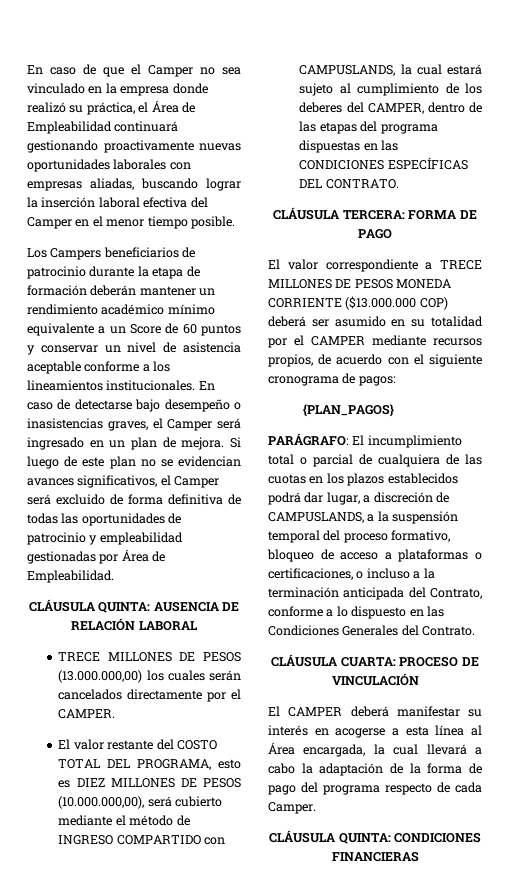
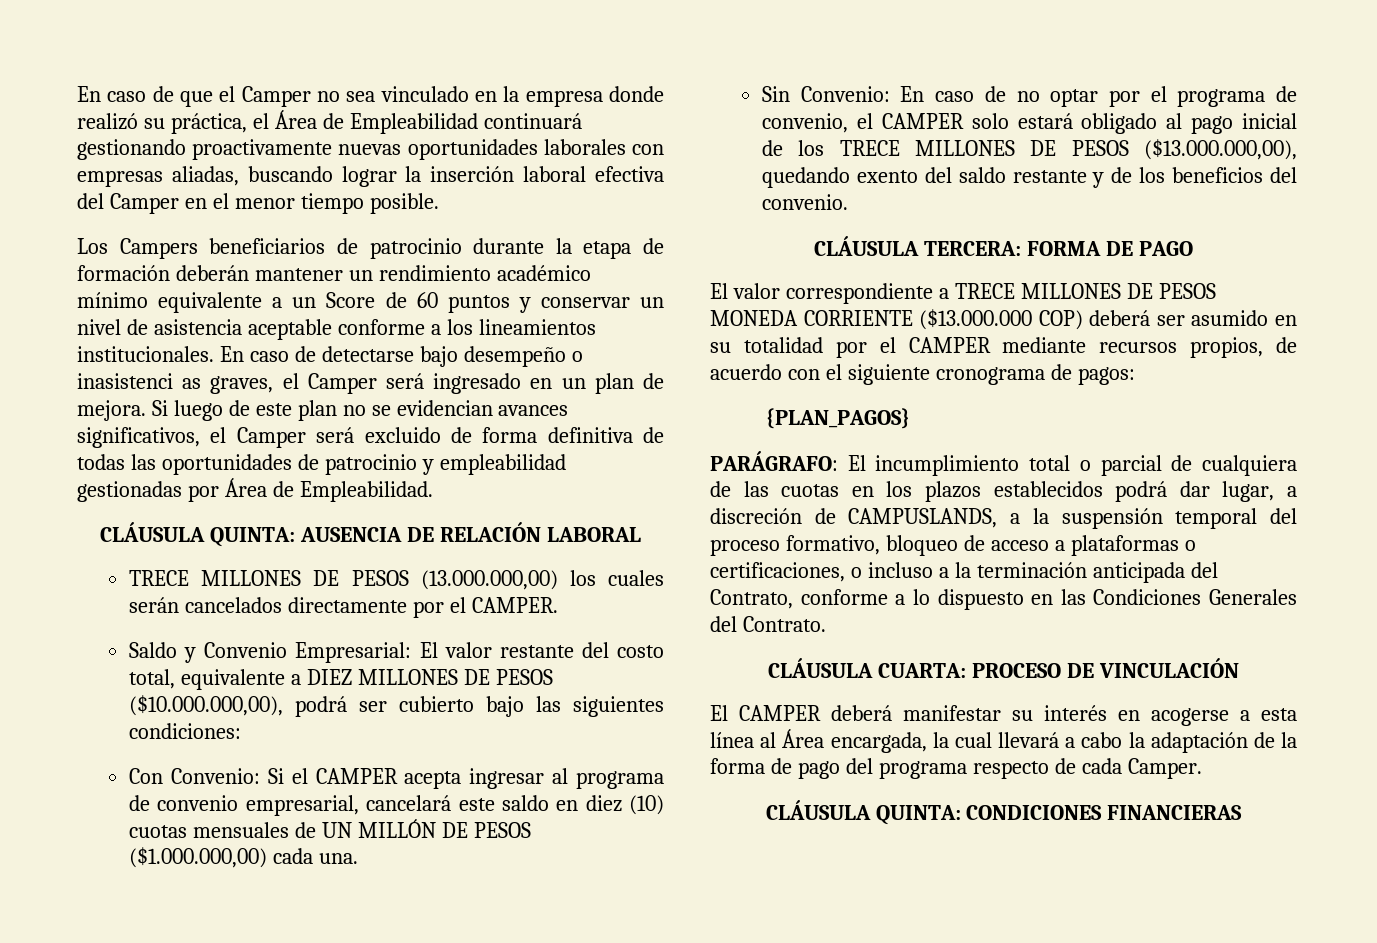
- En caso de detectarse bajo desempeño o inasistencias graves, el Camper será ingresado en un plan de mejora.
+ En caso de detectarse bajo desempeño o inasistenci as graves, el Camper será ingresado en un plan de mejora.
- El valor restante del COSTO TOTAL DEL PROGRAMA, esto es DIEZ MILLONES DE PESOS (10.000.000,00), será cubierto mediante el método de INGRESO COMPARTIDO con CAMPUSLANDS, la cual estará sujeto al cumplimiento de los deberes del CAMPER, dentro de las etapas del programa dispuestas en las CONDICIONES ESPECÍFICAS DEL CONTRATO.
+ Saldo y Convenio Empresarial: El valor restante del costo total, equivalente a DIEZ MILLONES DE PESOS ($10.000.000,00), podrá ser cubierto bajo las siguientes condiciones:
+ Con Convenio: Si el CAMPER acepta ingresar al programa de convenio empresarial, cancelará este saldo en diez (10) cuotas mensuales de UN MILLÓN DE PESOS ($1.000.000,00) cada una.
+ Sin Convenio: En caso de no optar por el programa de convenio, el CAMPER solo estará obligado al pago inicial de los TRECE MILLONES DE PESOS ($13.000.000,00), quedando exento del saldo restante y de los beneficios del convenio.

